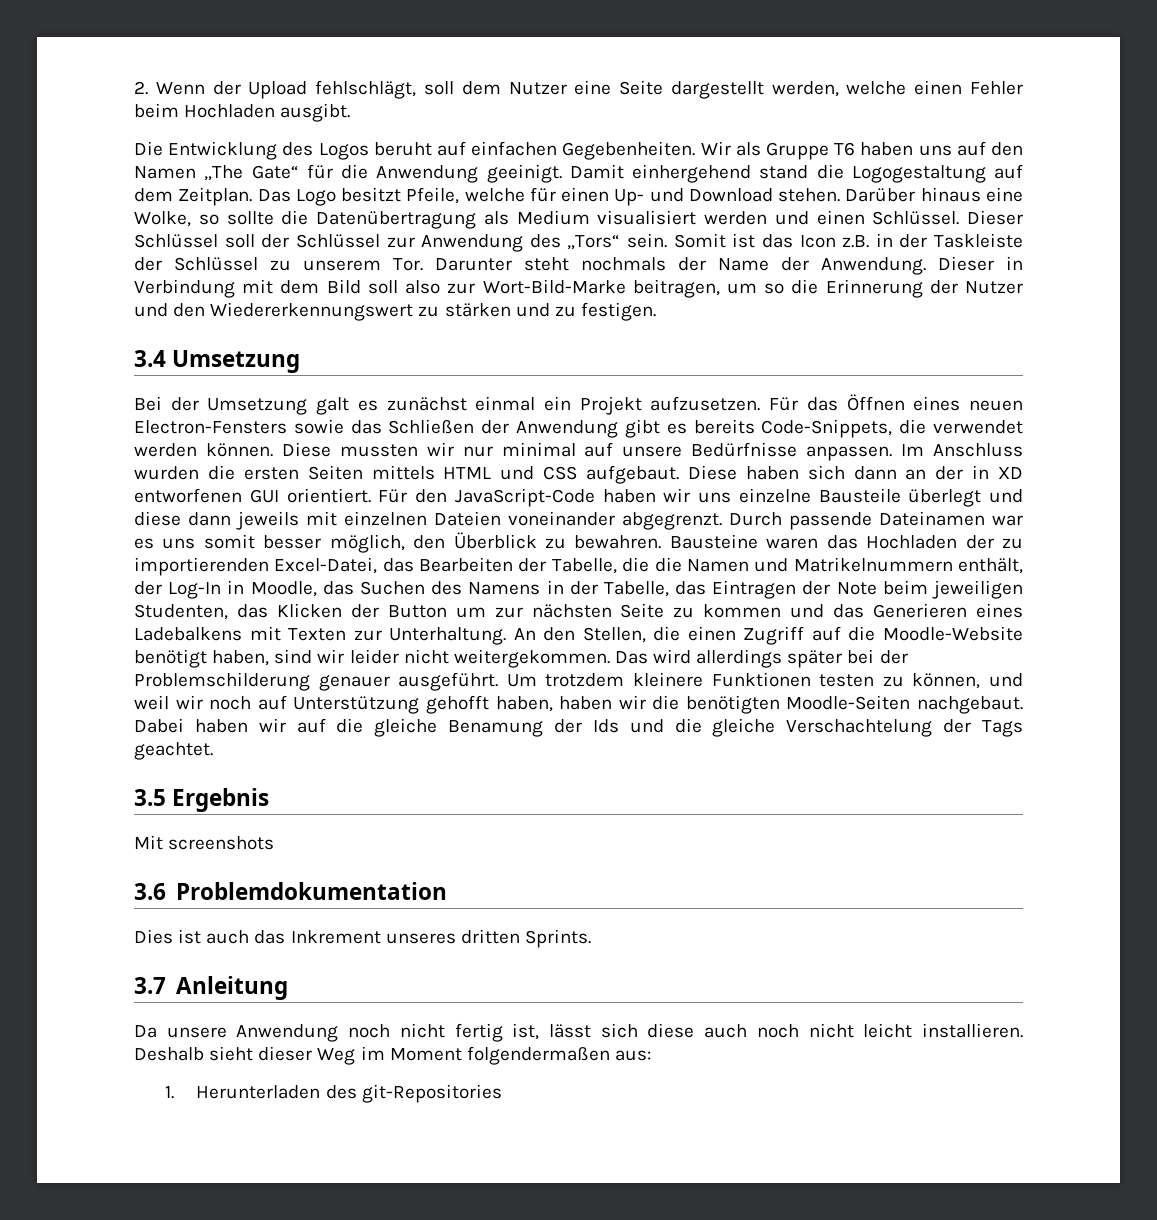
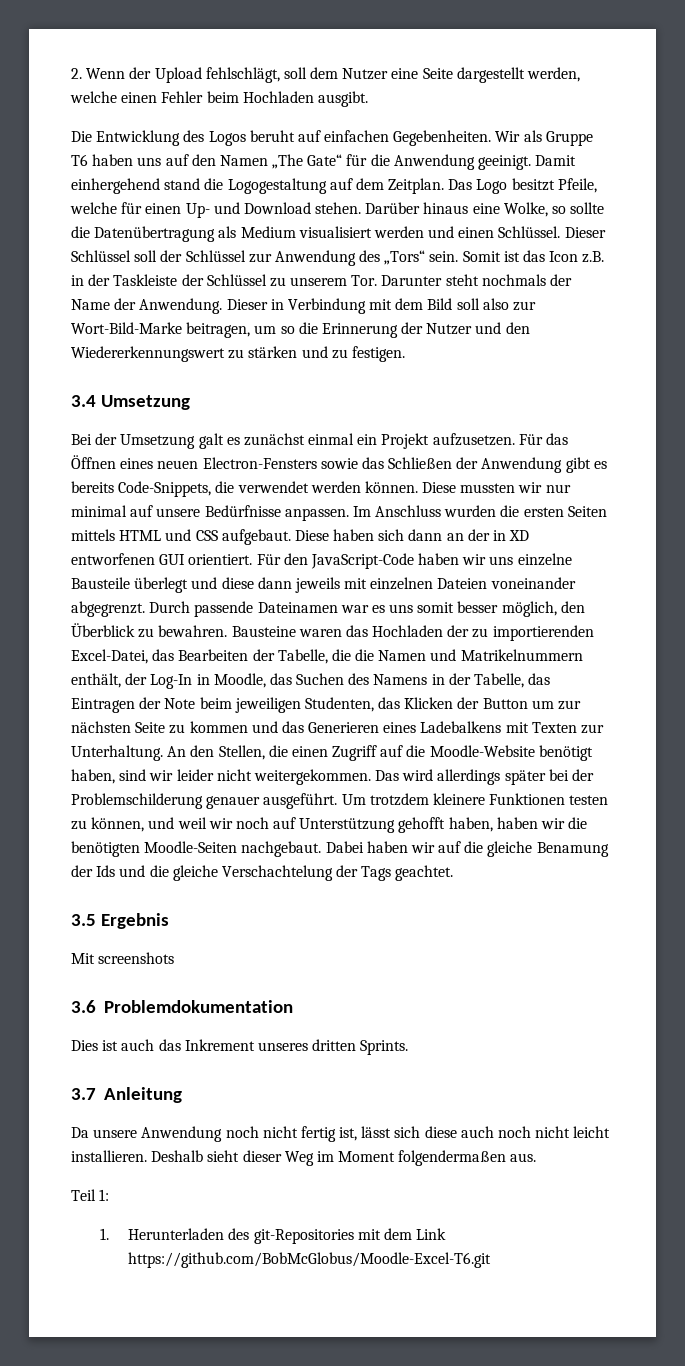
- Deshalb sieht dieser Weg im Moment folgendermaßen aus:
+ Deshalb sieht dieser Weg im Moment folgendermaßen aus.
+ Teil 1:
- 1. Herunterladen des git-Repositories
+ 1. Herunterladen des git-Repositories mit dem Link https://github.com/BobMcGlobus/Moodle-Excel-T6.git

